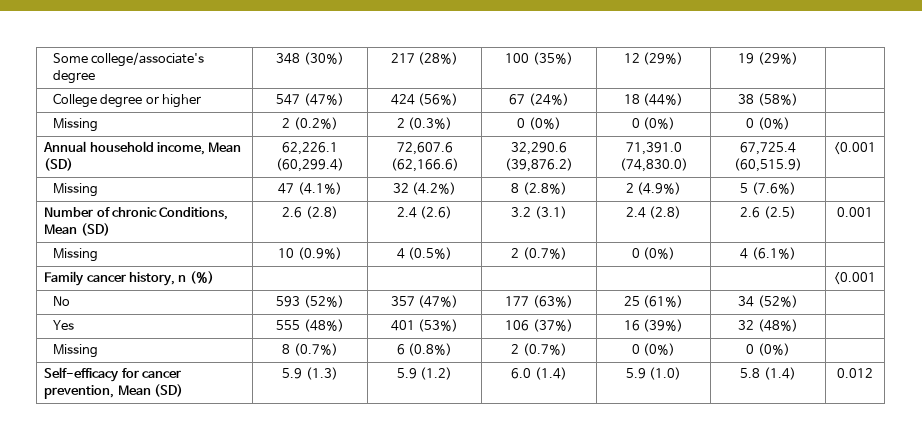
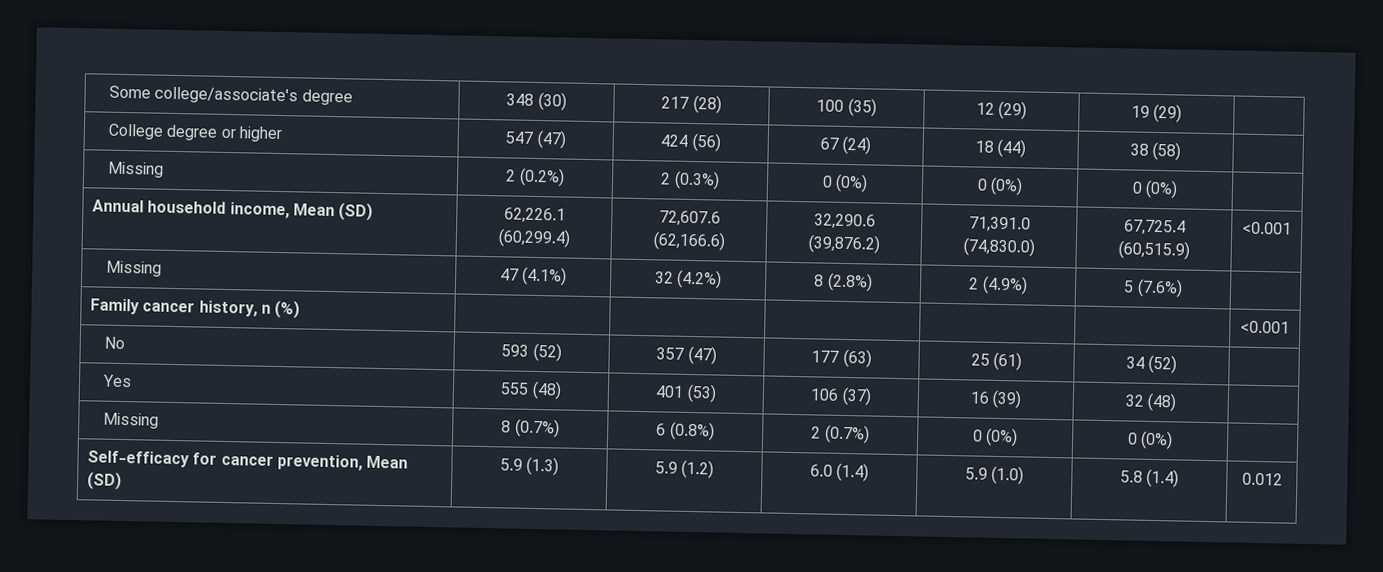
- Some college/associate's degree | 348 (30%) | 217 (28%) | 100 (35%) | 12 (29%) | 19 (29%) |
+ Some college/associate's degree | 348 (30) | 217 (28) | 100 (35) | 12 (29) | 19 (29) |
- College degree or higher | 547 (47%) | 424 (56%) | 67 (24%) | 18 (44%) | 38 (58%) |
+ College degree or higher | 547 (47) | 424 (56) | 67 (24) | 18 (44) | 38 (58) |
- Number of chronic Conditions, Mean (SD) | 2.6 (2.8) | 2.4 (2.6) | 3.2 (3.1) | 2.4 (2.8) | 2.6 (2.5) | 0.001
- Missing | 10 (0.9%) | 4 (0.5%) | 2 (0.7%) | 0 (0%) | 4 (6.1%) |
- No | 593 (52%) | 357 (47%) | 177 (63%) | 25 (61%) | 34 (52%) |
+ No | 593 (52) | 357 (47) | 177 (63) | 25 (61) | 34 (52) |
- Yes | 555 (48%) | 401 (53%) | 106 (37%) | 16 (39%) | 32 (48%) |
+ Yes | 555 (48) | 401 (53) | 106 (37) | 16 (39) | 32 (48) |

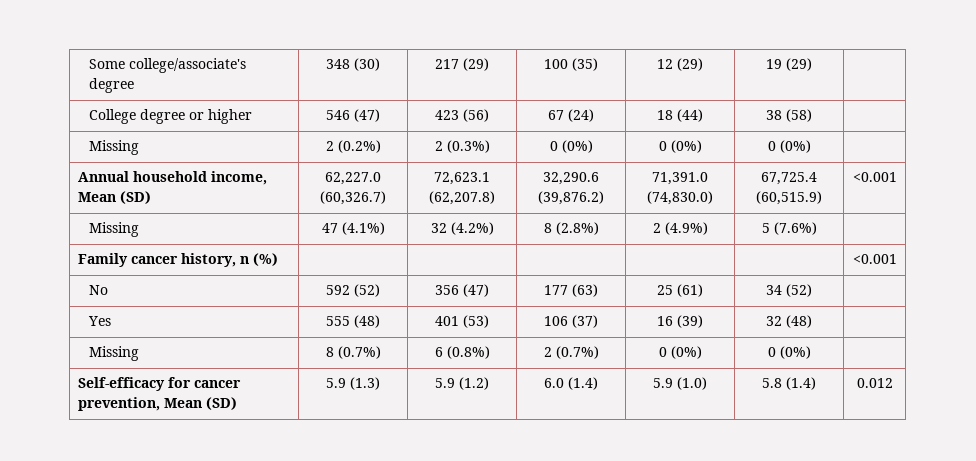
- Some college/associate's degree | 348 (30) | 217 (28) | 100 (35) | 12 (29) | 19 (29) |
+ Some college/associate's degree | 348 (30) | 217 (29) | 100 (35) | 12 (29) | 19 (29) |
- College degree or higher | 547 (47) | 424 (56) | 67 (24) | 18 (44) | 38 (58) |
+ College degree or higher | 546 (47) | 423 (56) | 67 (24) | 18 (44) | 38 (58) |
- Annual household income, Mean (SD) | 62,226.1 (60,299.4) | 72,607.6 (62,166.6) | 32,290.6 (39,876.2) | 71,391.0 (74,830.0) | 67,725.4 (60,515.9) | <0.001
+ Annual household income, Mean (SD) | 62,227.0 (60,326.7) | 72,623.1 (62,207.8) | 32,290.6 (39,876.2) | 71,391.0 (74,830.0) | 67,725.4 (60,515.9) | <0.001
- No | 593 (52) | 357 (47) | 177 (63) | 25 (61) | 34 (52) |
+ No | 592 (52) | 356 (47) | 177 (63) | 25 (61) | 34 (52) |

